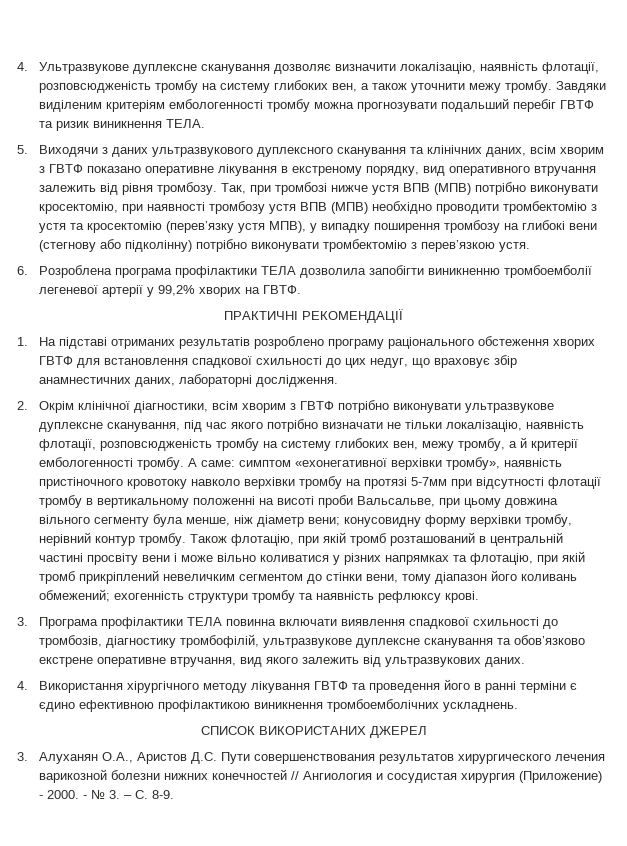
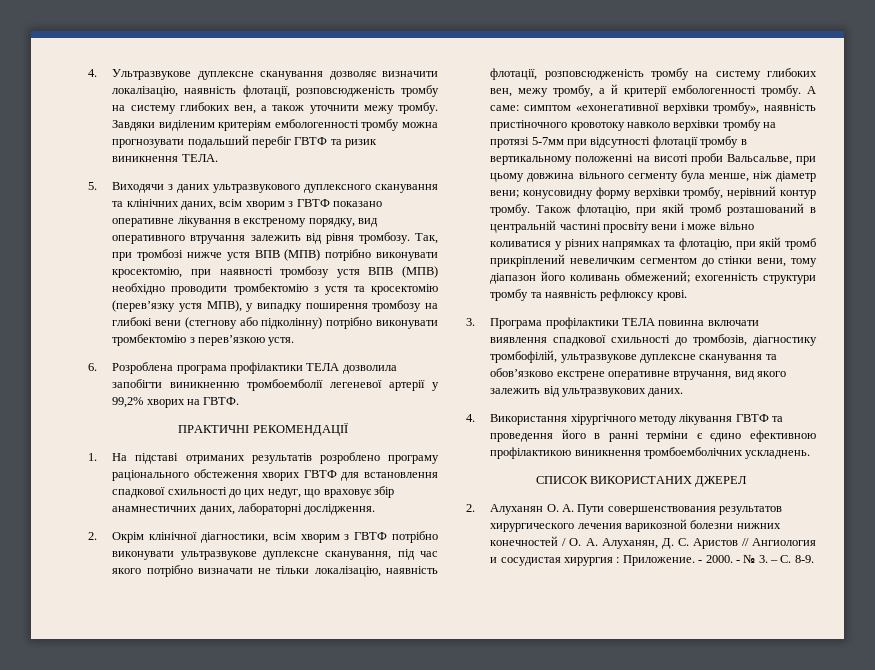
- 3. Алуханян О.А., Аристов Д.С. Пути совершенствования результатов хирургического лечения варикозной болезни нижних конечностей // Ангиология и сосудистая хирургия (Приложение) - 2000.
+ 2. Алуханян О. А. Пути совершенствования результатов хирургического лечения варикозной болезни нижних конечностей / О. А. Алуханян, Д. С. Аристов // Ангиология и сосудистая хирургия : Приложение. - 2000.

